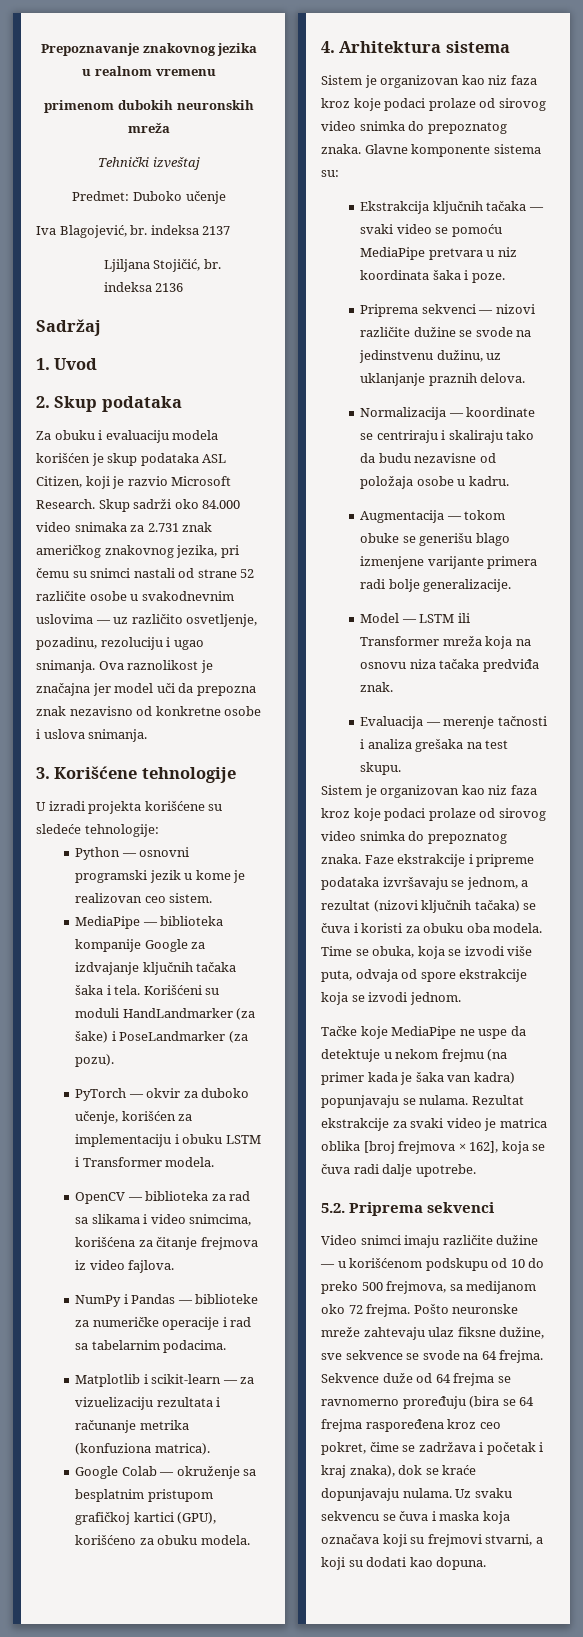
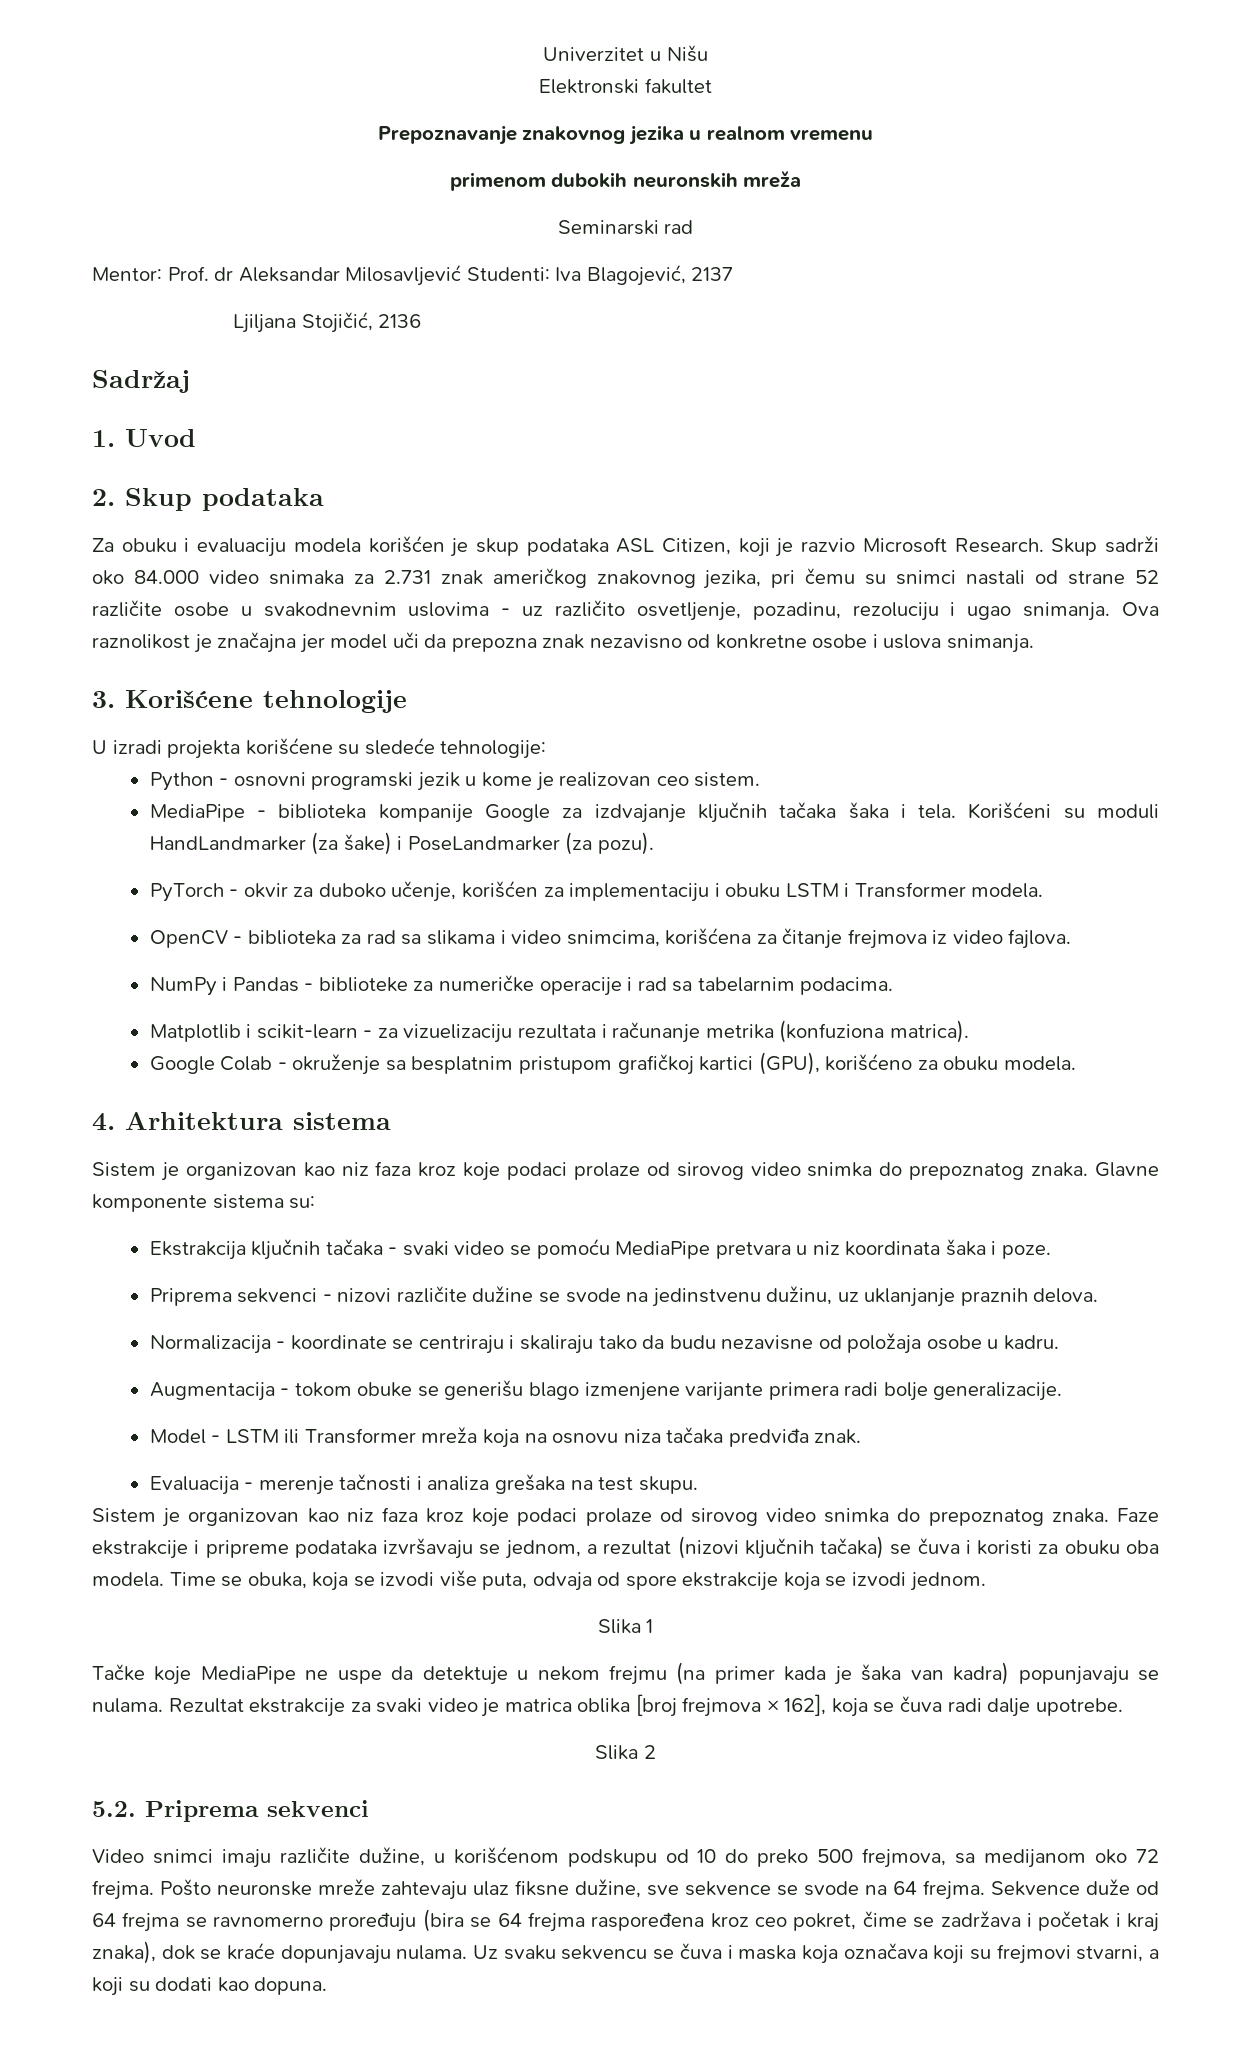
+ Univerzitet u Nišu
+ Elektronski fakultet
- Tehnički izveštaj
- Predmet: Duboko učenje
- Iva Blagojević, br. indeksa 2137
+ Seminarski rad
+ Mentor: Prof. dr Aleksandar Milosavljević Studenti: Iva Blagojević, 2137
- Ljiljana Stojičić, br. indeksa 2136
+ Ljiljana Stojičić, 2136
- Skup sadrži oko 84.000 video snimaka za 2.731 znak američkog znakovnog jezika, pri čemu su snimci nastali od strane 52 različite osobe u svakodnevnim uslovima — uz različito osvetljenje, pozadinu, rezoluciju i ugao snimanja.
+ Skup sadrži oko 84.000 video snimaka za 2.731 znak američkog znakovnog jezika, pri čemu su snimci nastali od strane 52 različite osobe u svakodnevnim uslovima - uz različito osvetljenje, pozadinu, rezoluciju i ugao snimanja.
- Python — osnovni programski jezik u kome je realizovan ceo sistem.
+ Python - osnovni programski jezik u kome je realizovan ceo sistem.
- MediaPipe — biblioteka kompanije Google za izdvajanje ključnih tačaka šaka i tela.
+ MediaPipe - biblioteka kompanije Google za izdvajanje ključnih tačaka šaka i tela.
- PyTorch — okvir za duboko učenje, korišćen za implementaciju i obuku LSTM i Transformer modela.
+ PyTorch - okvir za duboko učenje, korišćen za implementaciju i obuku LSTM i Transformer modela.
- OpenCV — biblioteka za rad sa slikama i video snimcima, korišćena za čitanje frejmova iz video fajlova.
+ OpenCV - biblioteka za rad sa slikama i video snimcima, korišćena za čitanje frejmova iz video fajlova.
- NumPy i Pandas — biblioteke za numeričke operacije i rad sa tabelarnim podacima.
+ NumPy i Pandas - biblioteke za numeričke operacije i rad sa tabelarnim podacima.
- Matplotlib i scikit-learn — za vizuelizaciju rezultata i računanje metrika (konfuziona matrica).
+ Matplotlib i scikit-learn - za vizuelizaciju rezultata i računanje metrika (konfuziona matrica).
- Google Colab — okruženje sa besplatnim pristupom grafičkoj kartici (GPU), korišćeno za obuku modela.
+ Google Colab - okruženje sa besplatnim pristupom grafičkoj kartici (GPU), korišćeno za obuku modela.
- Ekstrakcija ključnih tačaka — svaki video se pomoću MediaPipe pretvara u niz koordinata šaka i poze.
+ Ekstrakcija ključnih tačaka - svaki video se pomoću MediaPipe pretvara u niz koordinata šaka i poze.
- Priprema sekvenci — nizovi različite dužine se svode na jedinstvenu dužinu, uz uklanjanje praznih delova.
+ Priprema sekvenci - nizovi različite dužine se svode na jedinstvenu dužinu, uz uklanjanje praznih delova.
- Normalizacija — koordinate se centriraju i skaliraju tako da budu nezavisne od položaja osobe u kadru.
+ Normalizacija - koordinate se centriraju i skaliraju tako da budu nezavisne od položaja osobe u kadru.
- Augmentacija — tokom obuke se generišu blago izmenjene varijante primera radi bolje generalizacije.
+ Augmentacija - tokom obuke se generišu blago izmenjene varijante primera radi bolje generalizacije.
- Model — LSTM ili Transformer mreža koja na osnovu niza tačaka predviđa znak.
+ Model - LSTM ili Transformer mreža koja na osnovu niza tačaka predviđa znak.
- Evaluacija — merenje tačnosti i analiza grešaka na test skupu.
+ Evaluacija - merenje tačnosti i analiza grešaka na test skupu.
+ Slika 1
+ Slika 2
- Video snimci imaju različite dužine — u korišćenom podskupu od 10 do preko 500 frejmova, sa medijanom oko 72 frejma.
+ Video snimci imaju različite dužine, u korišćenom podskupu od 10 do preko 500 frejmova, sa medijanom oko 72 frejma.

